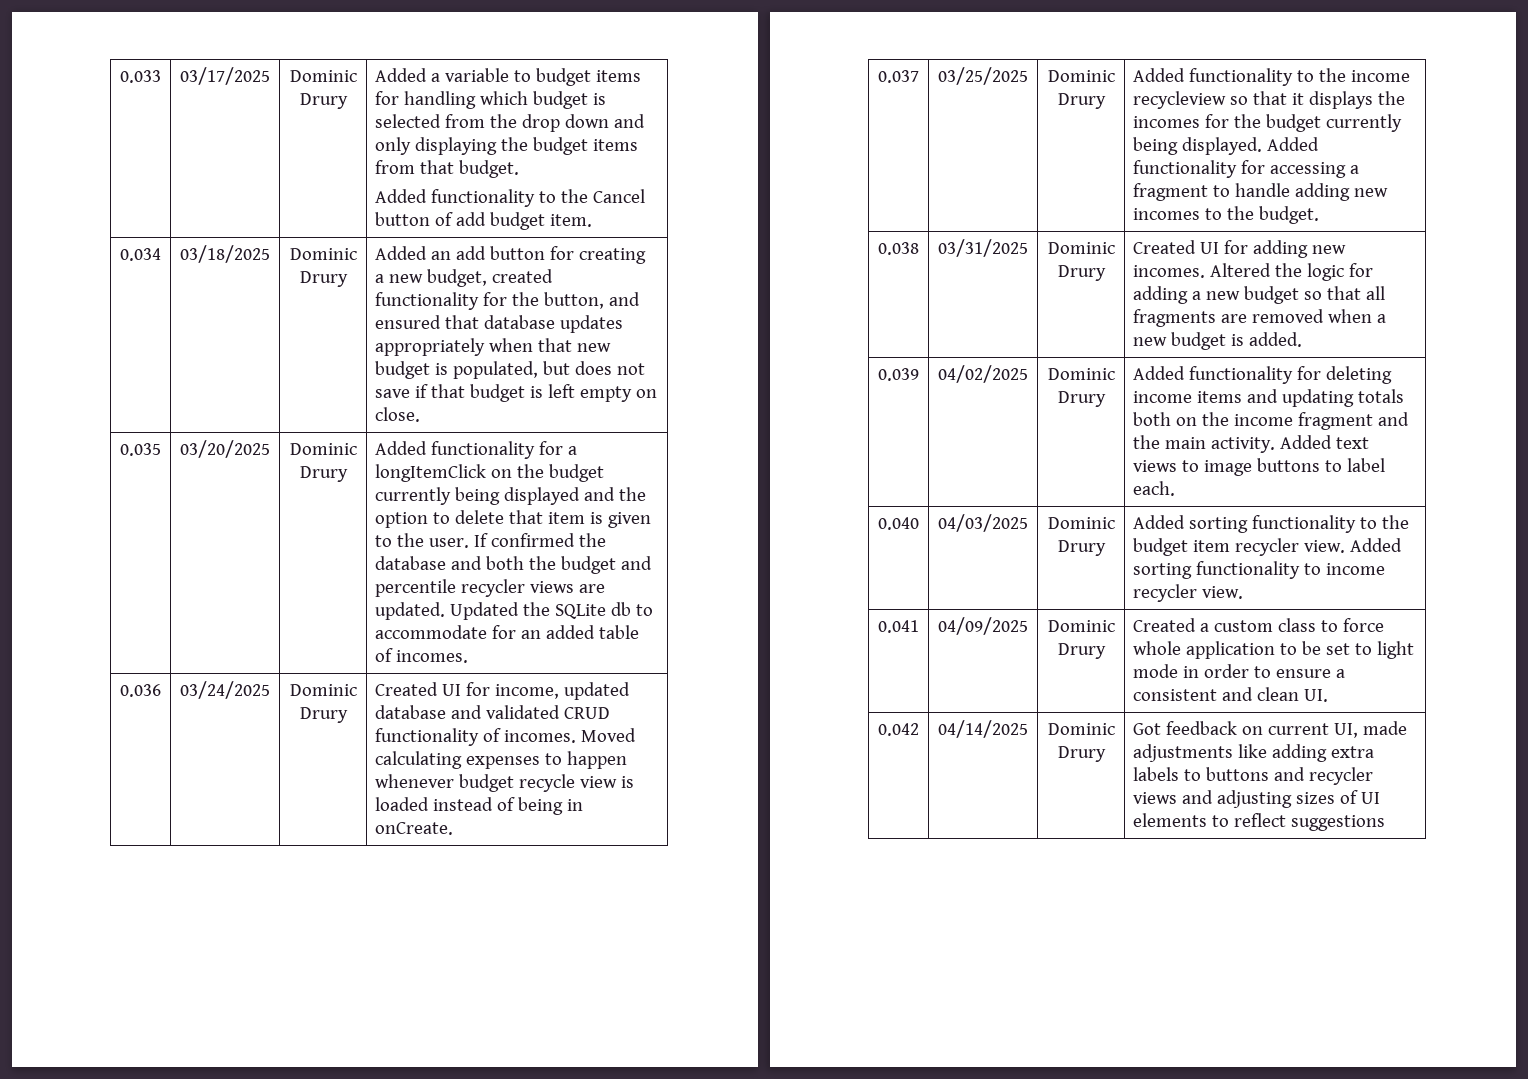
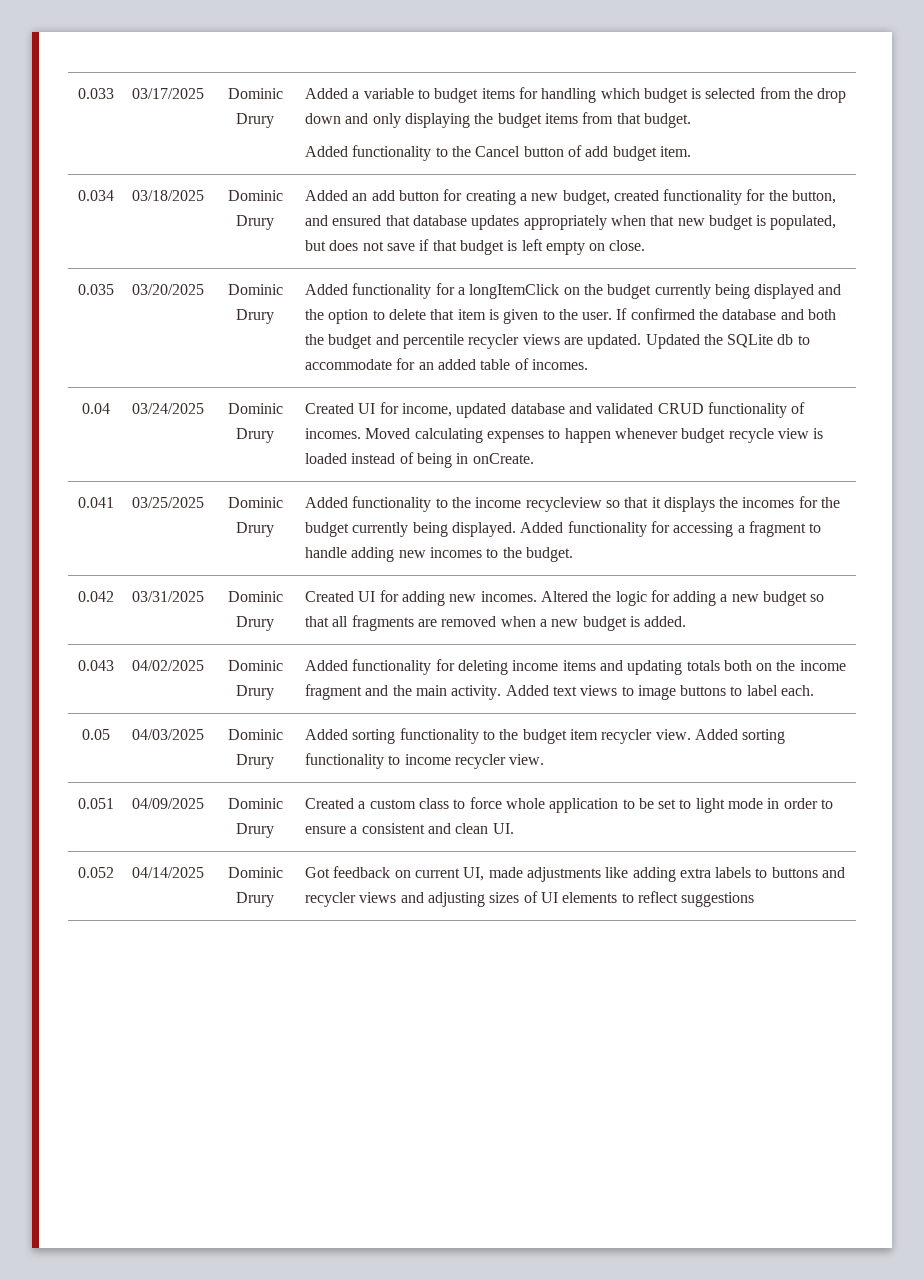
- 0.036 | 03/24/2025 | Dominic Drury | Created UI for income, updated database and validated CRUD functionality of incomes. Moved calculating expenses to happen whenever budget recycle view is loaded instead of being in onCreate.
+ 0.04 | 03/24/2025 | Dominic Drury | Created UI for income, updated database and validated CRUD functionality of incomes. Moved calculating expenses to happen whenever budget recycle view is loaded instead of being in onCreate.
- 0.037 | 03/25/2025 | Dominic Drury | Added functionality to the income recycleview so that it displays the incomes for the budget currently being displayed. Added functionality for accessing a fragment to handle adding new incomes to the budget.
+ 0.041 | 03/25/2025 | Dominic Drury | Added functionality to the income recycleview so that it displays the incomes for the budget currently being displayed. Added functionality for accessing a fragment to handle adding new incomes to the budget.
- 0.038 | 03/31/2025 | Dominic Drury | Created UI for adding new incomes. Altered the logic for adding a new budget so that all fragments are removed when a new budget is added.
+ 0.042 | 03/31/2025 | Dominic Drury | Created UI for adding new incomes. Altered the logic for adding a new budget so that all fragments are removed when a new budget is added.
- 0.039 | 04/02/2025 | Dominic Drury | Added functionality for deleting income items and updating totals both on the income fragment and the main activity. Added text views to image buttons to label each.
+ 0.043 | 04/02/2025 | Dominic Drury | Added functionality for deleting income items and updating totals both on the income fragment and the main activity. Added text views to image buttons to label each.
- 0.040 | 04/03/2025 | Dominic Drury | Added sorting functionality to the budget item recycler view. Added sorting functionality to income recycler view.
+ 0.05 | 04/03/2025 | Dominic Drury | Added sorting functionality to the budget item recycler view. Added sorting functionality to income recycler view.
- 0.041 | 04/09/2025 | Dominic Drury | Created a custom class to force whole application to be set to light mode in order to ensure a consistent and clean UI.
+ 0.051 | 04/09/2025 | Dominic Drury | Created a custom class to force whole application to be set to light mode in order to ensure a consistent and clean UI.
- 0.042 | 04/14/2025 | Dominic Drury | Got feedback on current UI, made adjustments like adding extra labels to buttons and recycler views and adjusting sizes of UI elements to reflect suggestions
+ 0.052 | 04/14/2025 | Dominic Drury | Got feedback on current UI, made adjustments like adding extra labels to buttons and recycler views and adjusting sizes of UI elements to reflect suggestions

